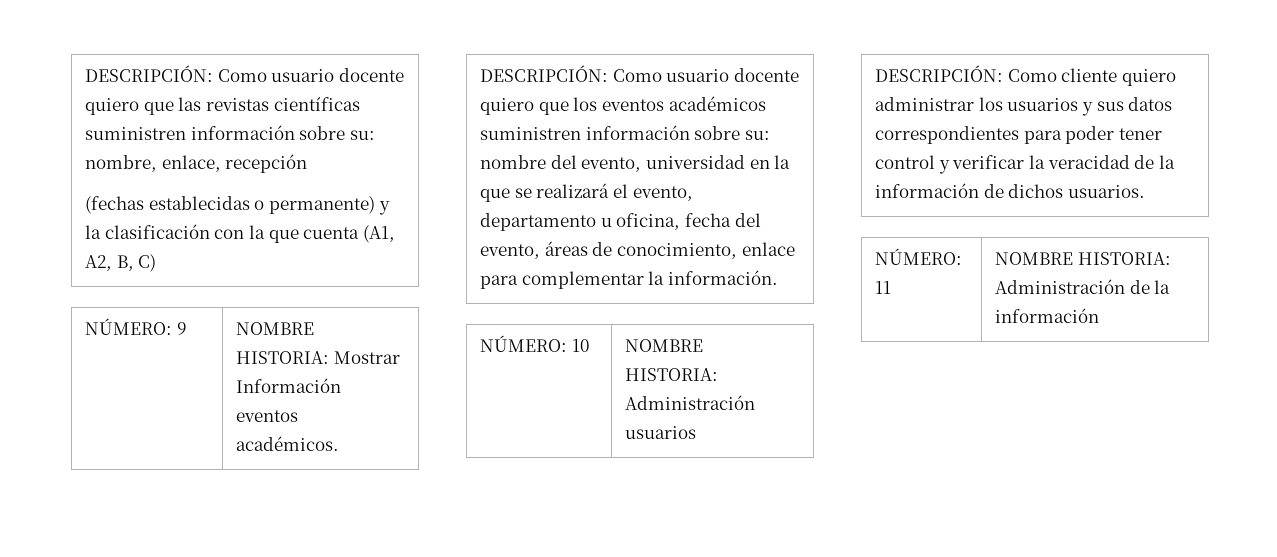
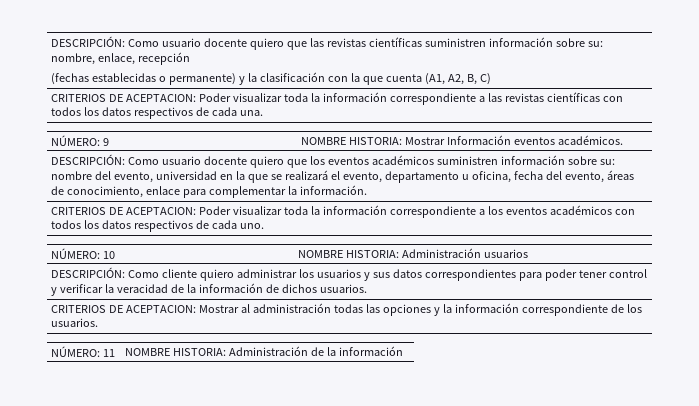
+ CRITERIOS DE ACEPTACION: Poder visualizar toda la información correspondiente a las revistas científicas con todos los datos respectivos de cada una.
+ CRITERIOS DE ACEPTACION: Poder visualizar toda la información correspondiente a los eventos académicos con todos los datos respectivos de cada uno.
+ CRITERIOS DE ACEPTACION: Mostrar al administración todas las opciones y la información correspondiente de los usuarios.

